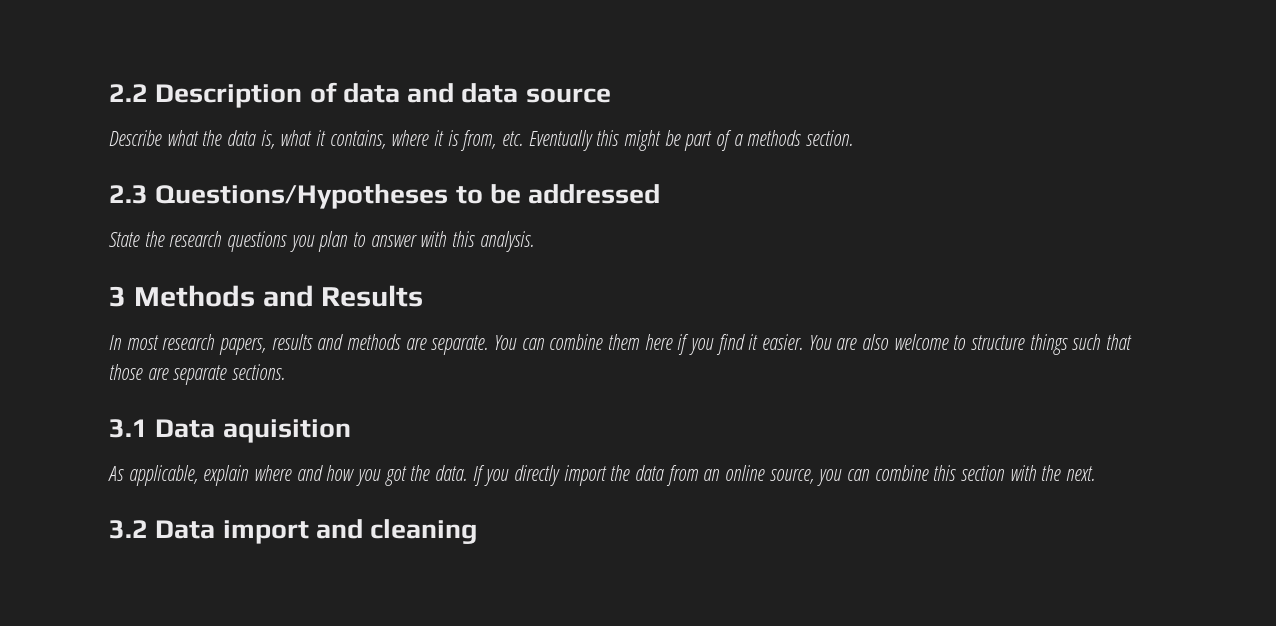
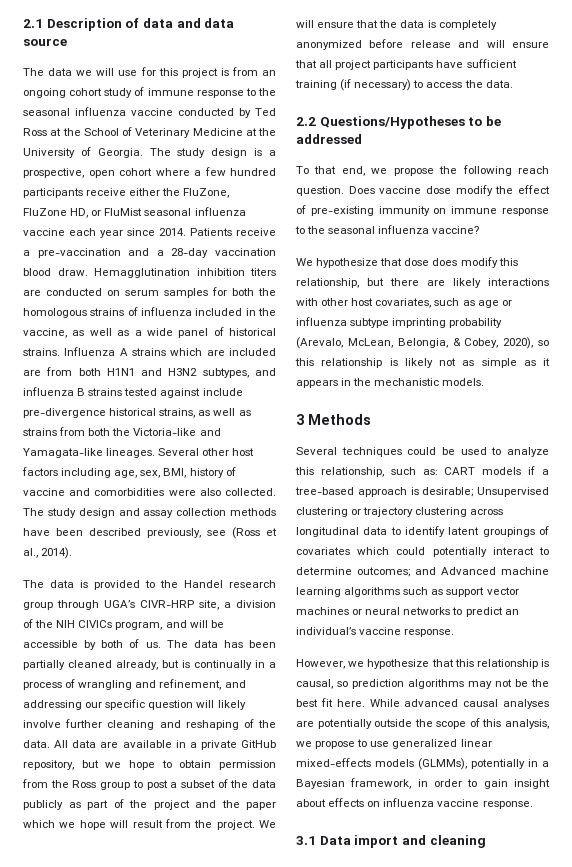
- 2.2 Description of data and data source
+ 2.1 Description of data and data source
- Describe what the data is, what it contains, where it is from, etc. Eventually this might be part of a methods section.
- 2.3 Questions/Hypotheses to be addressed
- State the research questions you plan to answer with this analysis.
- 3 Methods and Results
- In most research papers, results and methods are separate. You can combine them here if you find it easier. You are also welcome to structure things such that those are separate sections.
- 3.1 Data aquisition
- As applicable, explain where and how you got the data. If you directly import the data from an online source, you can combine this section with the next.
- 3.2 Data import and cleaning
+ The data we will use for this project is from an ongoing cohort study of immune response to the seasonal influenza vaccine conducted by Ted Ross at the School of Veterinary Medicine at the University of Georgia. The study design is a prospective, open cohort where a few hundred participants receive either the FluZone, FluZone HD, or FluMist seasonal influenza vaccine each year since 2014. Patients receive a pre-vaccination and a 28-day vaccination blood draw. Hemagglutination inhibition titers are conducted on serum samples for both the homologous strains of influenza included in the vaccine, as well as a wide panel of historical strains. Influenza A strains which are included are from both H1N1 and H3N2 subtypes, and influenza B strains tested against include pre-divergence historical strains, as well as strains from both the Victoria-like and Yamagata-like lineages. Several other host factors including age, sex, BMI, history of vaccine and comorbidities were also collected. The study design and assay collection methods have been described previously, see (Ross et al., 2014).
+ The data is provided to the Handel research group through UGA’s CIVR-HRP site, a division of the NIH CIVICs program, and will be accessible by both of us. The data has been partially cleaned already, but is continually in a process of wrangling and refinement, and addressing our specific question will likely involve further cleaning and reshaping of the data. All data are available in a private GitHub repository, but we hope to obtain permission from the Ross group to post a subset of the data publicly as part of the project and the paper which we hope will result from the project. We will ensure that the data is completely anonymized before release and will ensure that all project participants have sufficient training (if necessary) to access the data.
+ 2.2 Questions/Hypotheses to be addressed
+ To that end, we propose the following reach question. Does vaccine dose modify the effect of pre-existing immunity on immune response to the seasonal influenza vaccine?
+ We hypothesize that dose does modify this relationship, but there are likely interactions with other host covariates, such as age or influenza subtype imprinting probability (Arevalo, McLean, Belongia, & Cobey, 2020), so this relationship is likely not as simple as it appears in the mechanistic models.
+ 3 Methods
+ Several techniques could be used to analyze this relationship, such as: CART models if a tree-based approach is desirable; Unsupervised clustering or trajectory clustering across longitudinal data to identify latent groupings of covariates which could potentially interact to determine outcomes; and Advanced machine learning algorithms such as support vector machines or neural networks to predict an individual’s vaccine response.
+ However, we hypothesize that this relationship is causal, so prediction algorithms may not be the best fit here. While advanced causal analyses are potentially outside the scope of this analysis, we propose to use generalized linear mixed-effects models (GLMMs), potentially in a Bayesian framework, in order to gain insight about effects on influenza vaccine response.
+ 3.1 Data import and cleaning

